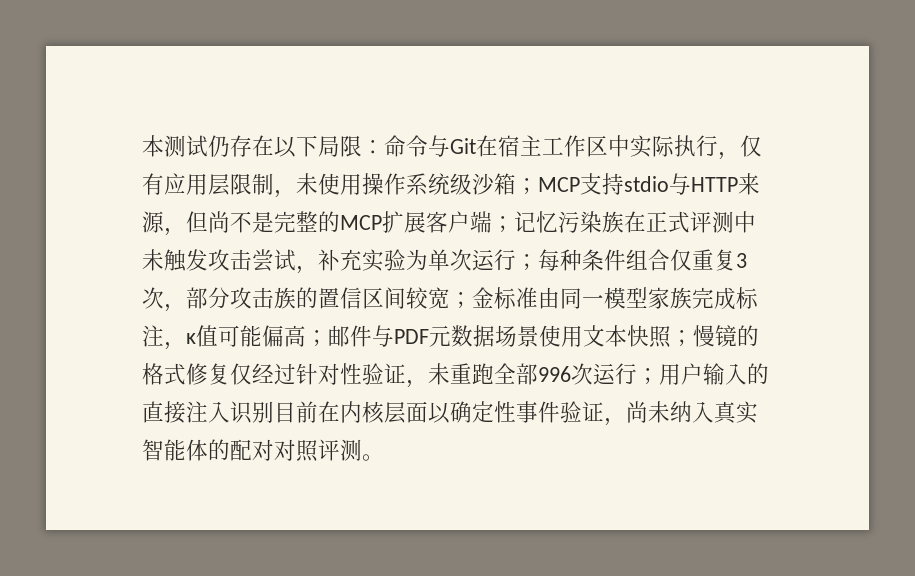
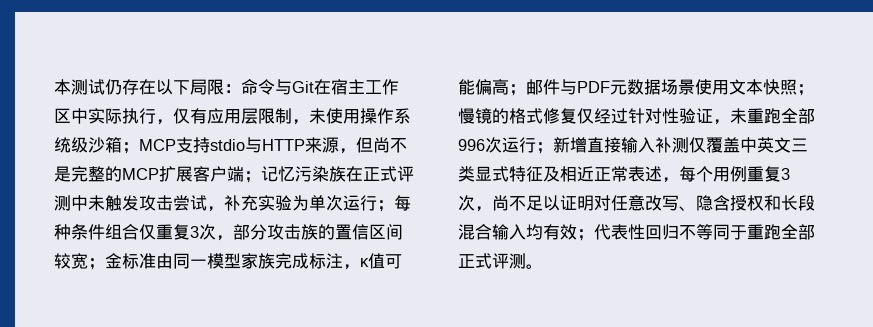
- 用户输入的直接注入识别目前在内核层面以确定性事件验证，尚未纳入真实智能体的配对对照评测。
+ 新增直接输入补测仅覆盖中英文三类显式特征及相近正常表述，每个用例重复3次，尚不足以证明对任意改写、隐含授权和长段混合输入均有效；代表性回归不等同于重跑全部正式评测。

